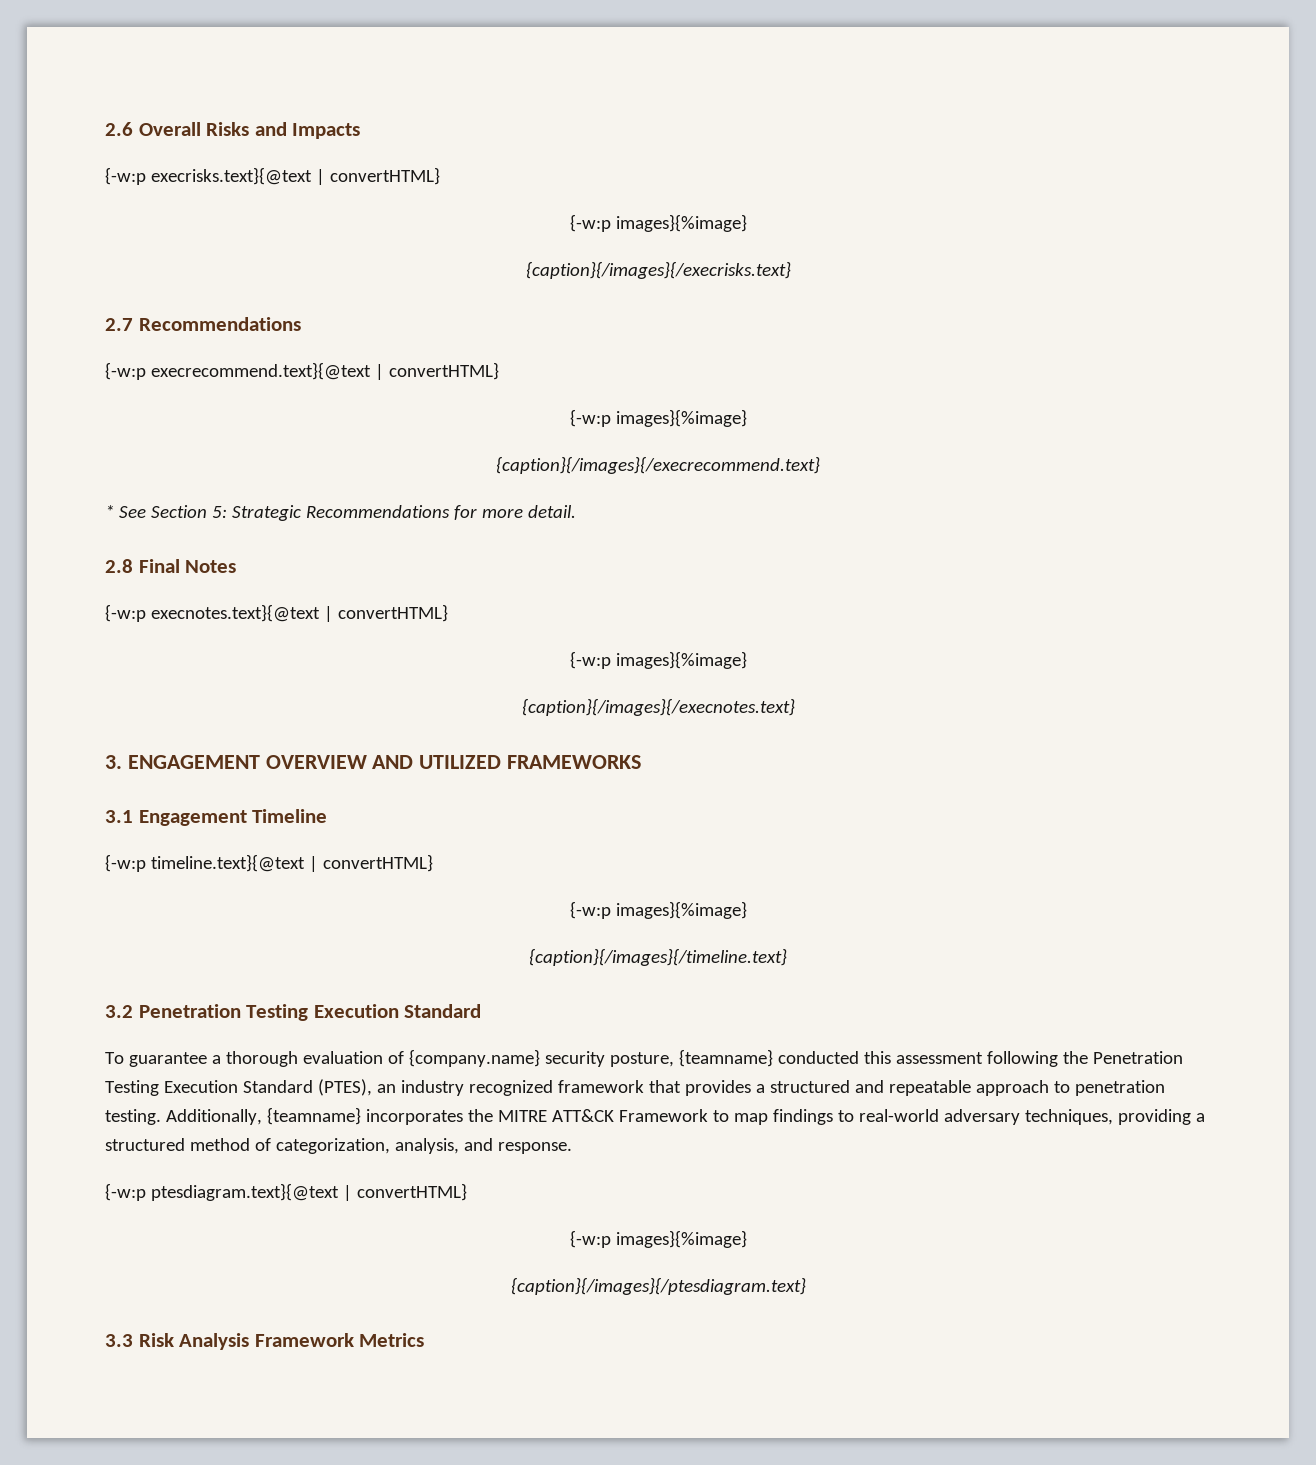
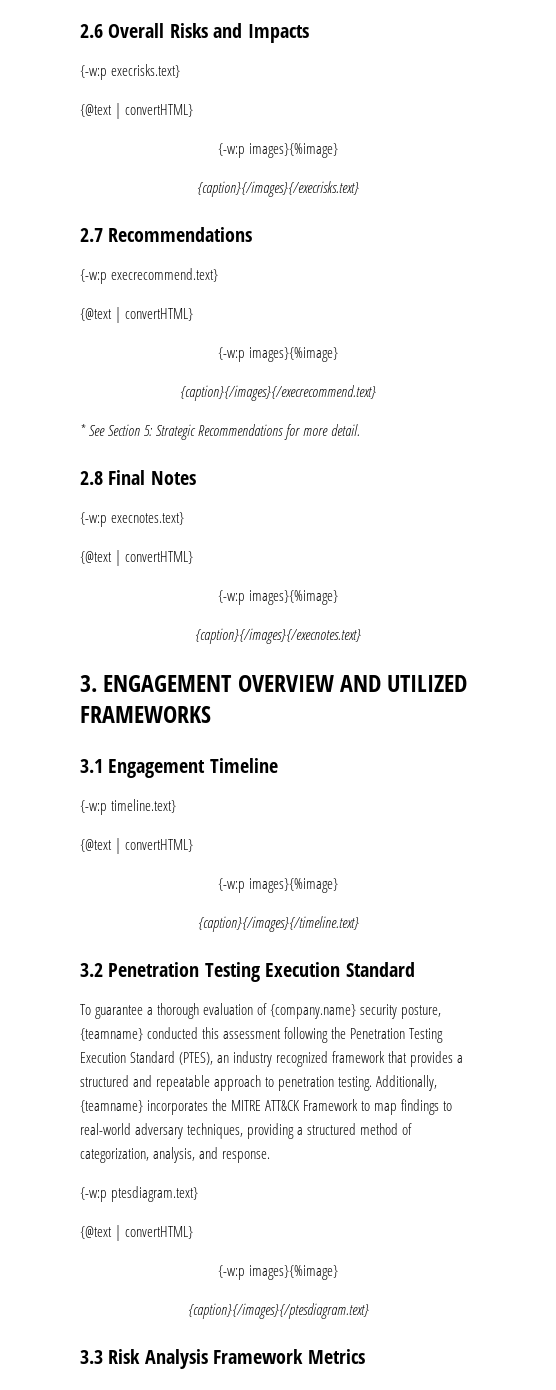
- {-w:p execrisks.text}{@text | convertHTML}
+ {-w:p execrisks.text}
+ {@text | convertHTML}
- {-w:p execrecommend.text}{@text | convertHTML}
+ {-w:p execrecommend.text}
+ {@text | convertHTML}
- {-w:p execnotes.text}{@text | convertHTML}
+ {-w:p execnotes.text}
+ {@text | convertHTML}
- {-w:p timeline.text}{@text | convertHTML}
+ {-w:p timeline.text}
+ {@text | convertHTML}
- {-w:p ptesdiagram.text}{@text | convertHTML}
+ {-w:p ptesdiagram.text}
+ {@text | convertHTML}

